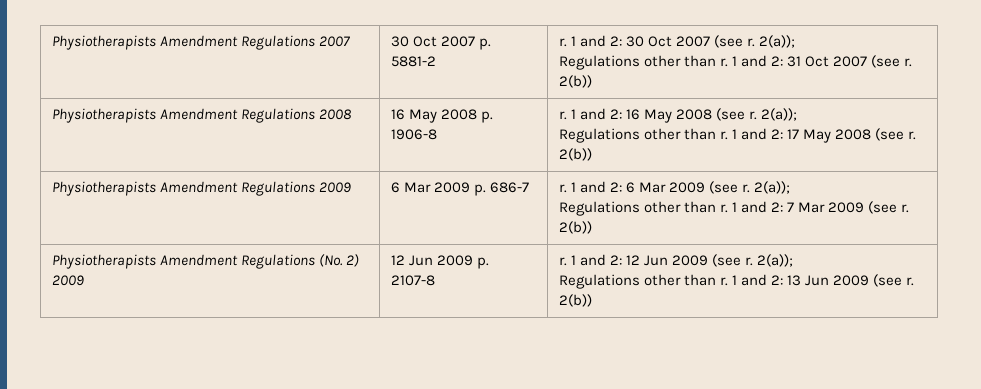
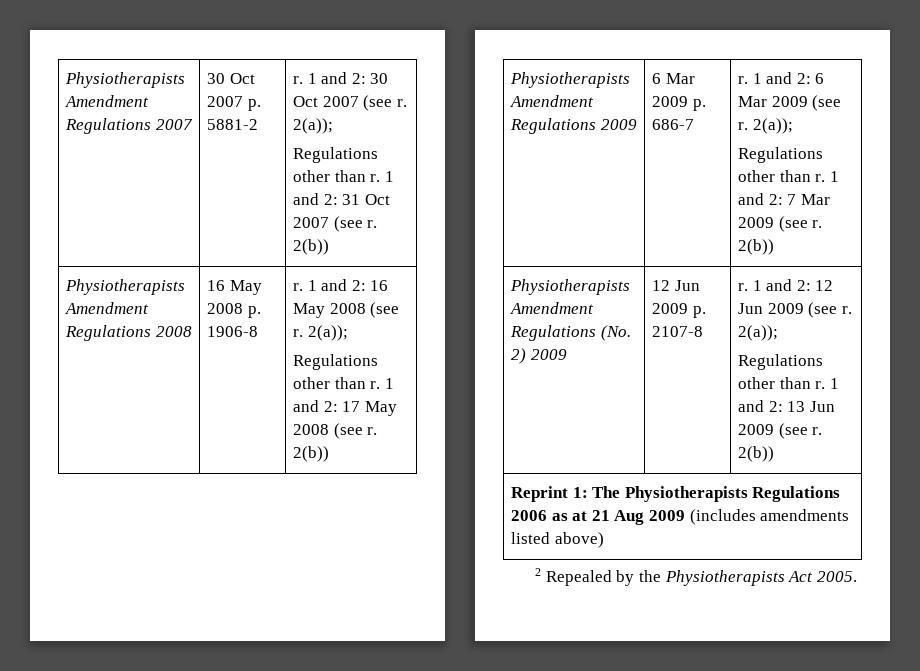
+ Reprint 1: The Physiotherapists Regulations 2006 as at 21 Aug 2009 (includes amendments listed above)
+ 2 Repealed by the Physiotherapists Act 2005.

